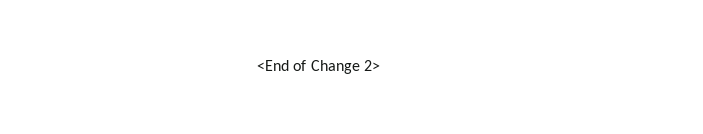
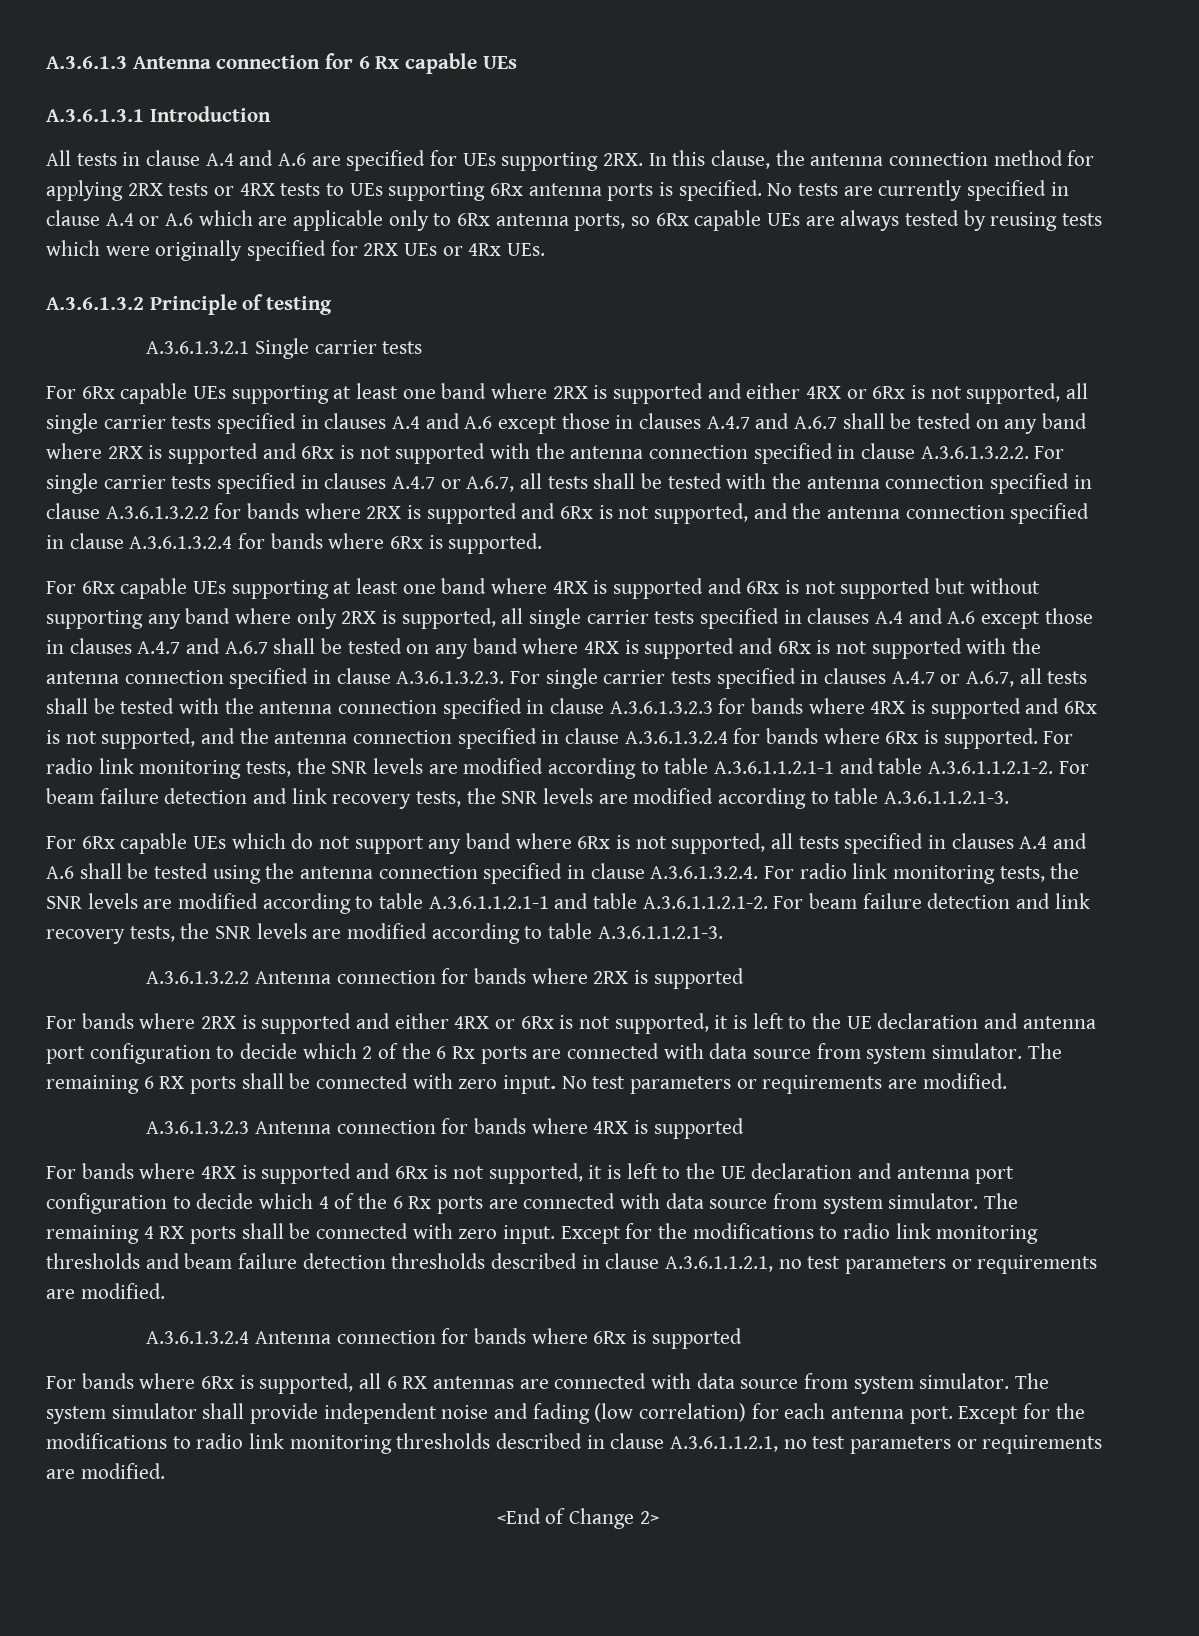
+ A.3.6.1.3 Antenna connection for 6 Rx capable UEs
+ A.3.6.1.3.1 Introduction
+ All tests in clause A.4 and A.6 are specified for UEs supporting 2RX. In this clause, the antenna connection method for applying 2RX tests or 4RX tests to UEs supporting 6Rx antenna ports is specified. No tests are currently specified in clause A.4 or A.6 which are applicable only to 6Rx antenna ports, so 6Rx capable UEs are always tested by reusing tests which were originally specified for 2RX UEs or 4Rx UEs.
+ A.3.6.1.3.2 Principle of testing
+ A.3.6.1.3.2.1 Single carrier tests
+ For 6Rx capable UEs supporting at least one band where 2RX is supported and either 4RX or 6Rx is not supported, all single carrier tests specified in clauses A.4 and A.6 except those in clauses A.4.7 and A.6.7 shall be tested on any band where 2RX is supported and 6Rx is not supported with the antenna connection specified in clause A.3.6.1.3.2.2. For single carrier tests specified in clauses A.4.7 or A.6.7, all tests shall be tested with the antenna connection specified in clause A.3.6.1.3.2.2 for bands where 2RX is supported and 6Rx is not supported, and the antenna connection specified in clause A.3.6.1.3.2.4 for bands where 6Rx is supported.
+ For 6Rx capable UEs supporting at least one band where 4RX is supported and 6Rx is not supported but without supporting any band where only 2RX is supported, all single carrier tests specified in clauses A.4 and A.6 except those in clauses A.4.7 and A.6.7 shall be tested on any band where 4RX is supported and 6Rx is not supported with the antenna connection specified in clause A.3.6.1.3.2.3. For single carrier tests specified in clauses A.4.7 or A.6.7, all tests shall be tested with the antenna connection specified in clause A.3.6.1.3.2.3 for bands where 4RX is supported and 6Rx is not supported, and the antenna connection specified in clause A.3.6.1.3.2.4 for bands where 6Rx is supported. For radio link monitoring tests, the SNR levels are modified according to table A.3.6.1.1.2.1-1 and table A.3.6.1.1.2.1-2. For beam failure detection and link recovery tests, the SNR levels are modified according to table A.3.6.1.1.2.1-3.
+ For 6Rx capable UEs which do not support any band where 6Rx is not supported, all tests specified in clauses A.4 and A.6 shall be tested using the antenna connection specified in clause A.3.6.1.3.2.4. For radio link monitoring tests, the SNR levels are modified according to table A.3.6.1.1.2.1-1 and table A.3.6.1.1.2.1-2. For beam failure detection and link recovery tests, the SNR levels are modified according to table A.3.6.1.1.2.1-3.
+ A.3.6.1.3.2.2 Antenna connection for bands where 2RX is supported
+ For bands where 2RX is supported and either 4RX or 6Rx is not supported, it is left to the UE declaration and antenna port configuration to decide which 2 of the 6 Rx ports are connected with data source from system simulator. The remaining 6 RX ports shall be connected with zero input. No test parameters or requirements are modified.
+ A.3.6.1.3.2.3 Antenna connection for bands where 4RX is supported
+ For bands where 4RX is supported and 6Rx is not supported, it is left to the UE declaration and antenna port configuration to decide which 4 of the 6 Rx ports are connected with data source from system simulator. The remaining 4 RX ports shall be connected with zero input. Except for the modifications to radio link monitoring thresholds and beam failure detection thresholds described in clause A.3.6.1.1.2.1, no test parameters or requirements are modified.
+ A.3.6.1.3.2.4 Antenna connection for bands where 6Rx is supported
+ For bands where 6Rx is supported, all 6 RX antennas are connected with data source from system simulator. The system simulator shall provide independent noise and fading (low correlation) for each antenna port. Except for the modifications to radio link monitoring thresholds described in clause A.3.6.1.1.2.1, no test parameters or requirements are modified.

